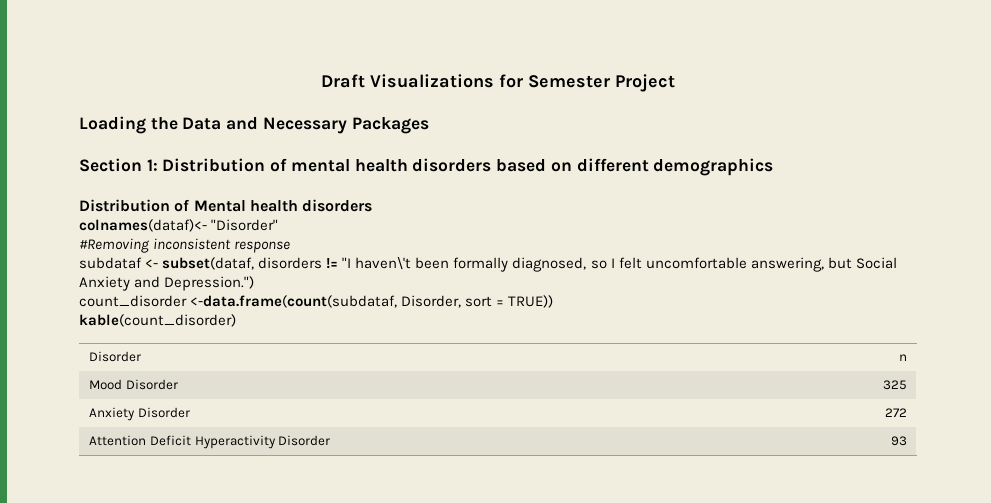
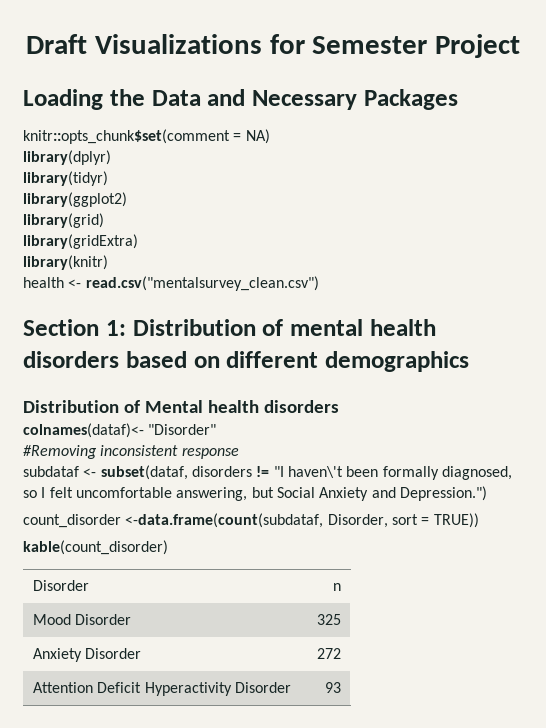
+ knitr::opts_chunk$set(comment = NA)
+ library(dplyr)
+ library(tidyr)
+ library(ggplot2)
+ library(grid)
+ library(gridExtra)
+ library(knitr)
+ health <- read.csv("mentalsurvey_clean.csv")

